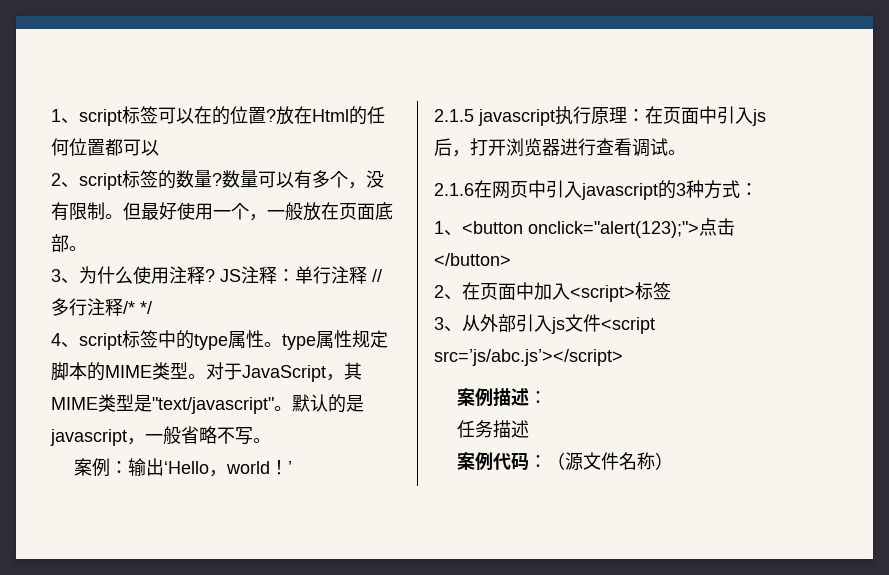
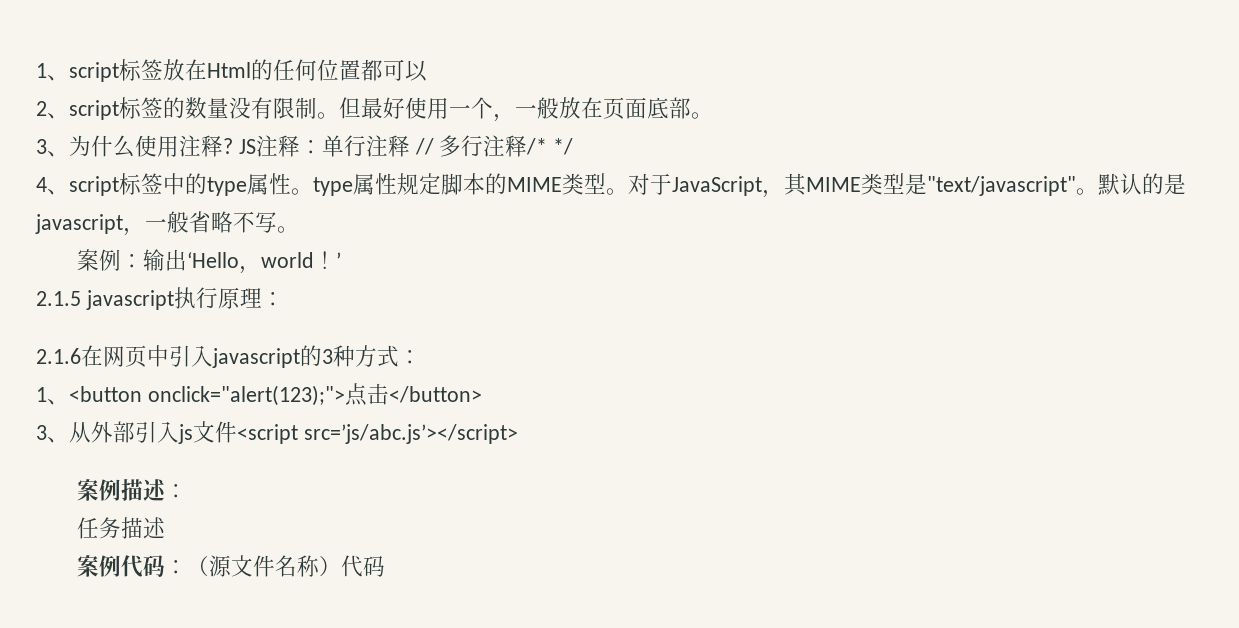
- 1、script标签可以在的位置?放在Html的任何位置都可以
+ 1、script标签放在Html的任何位置都可以
- 2、script标签的数量?数量可以有多个，没有限制。
+ 2、script标签的数量没有限制。
- 2.1.5 javascript执行原理：在页面中引入js后，打开浏览器进行查看调试。
+ 2.1.5 javascript执行原理：
- 2、在页面中加入<script>标签
- 案例代码：（源文件名称）
+ 案例代码：（源文件名称）代码

